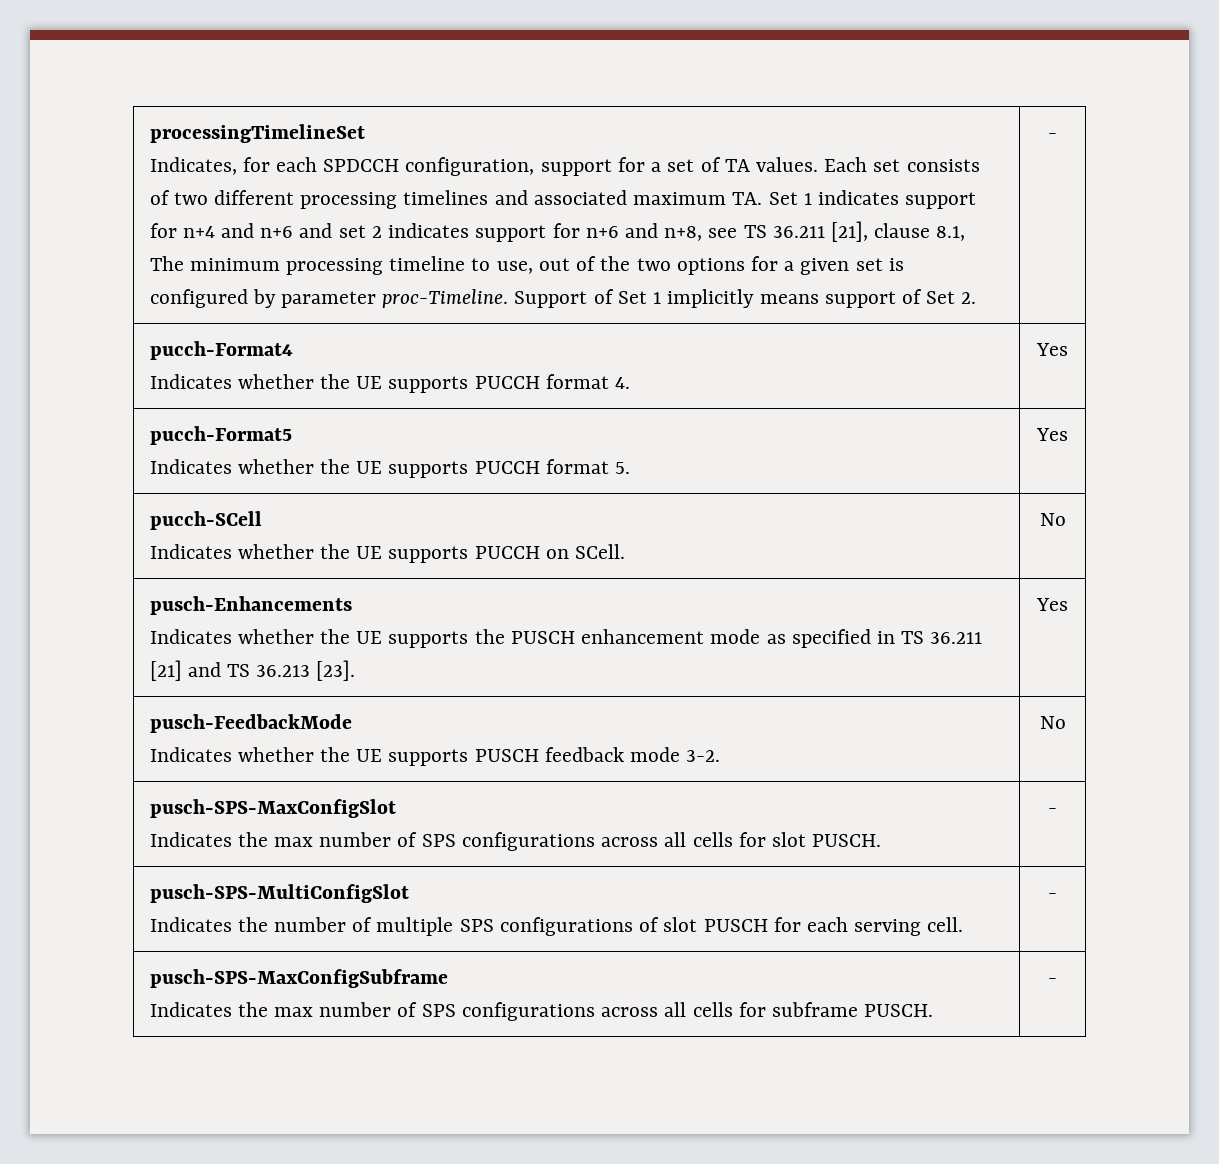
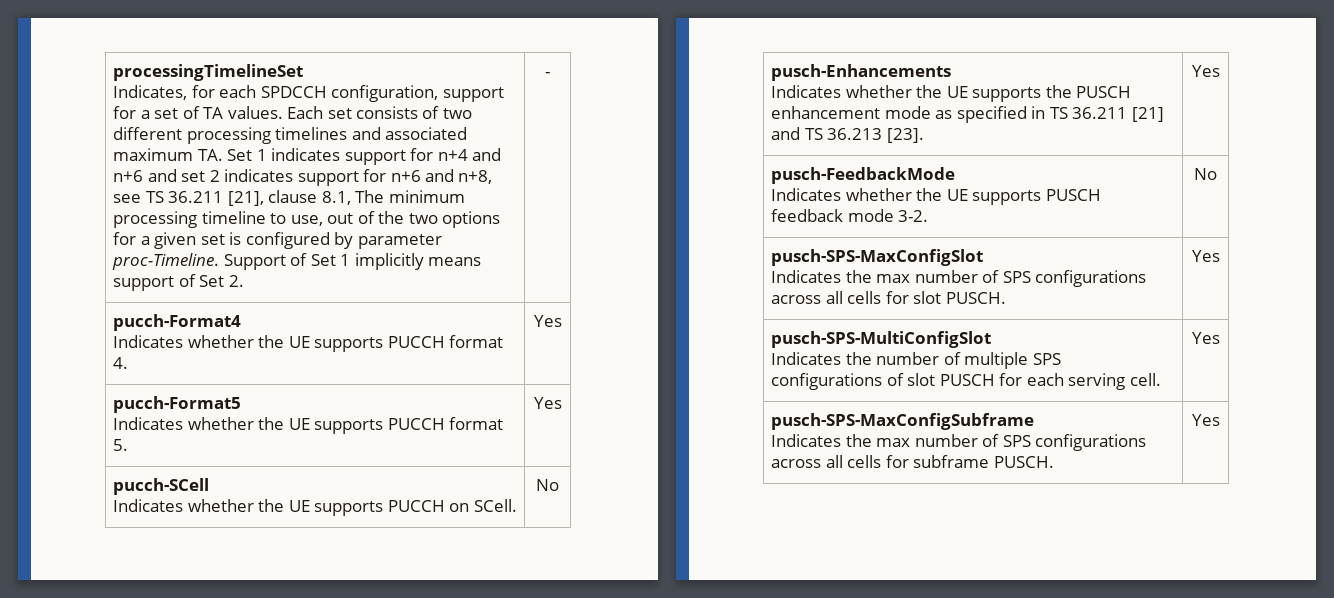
  pusch-SPS-MaxConfigSlot
- Indicates the max number of SPS configurations across all cells for slot PUSCH. | -
+ Indicates the max number of SPS configurations across all cells for slot PUSCH. | Yes
  pusch-SPS-MultiConfigSlot
- Indicates the number of multiple SPS configurations of slot PUSCH for each serving cell. | -
+ Indicates the number of multiple SPS configurations of slot PUSCH for each serving cell. | Yes
  pusch-SPS-MaxConfigSubframe
- Indicates the max number of SPS configurations across all cells for subframe PUSCH. | -
+ Indicates the max number of SPS configurations across all cells for subframe PUSCH. | Yes

